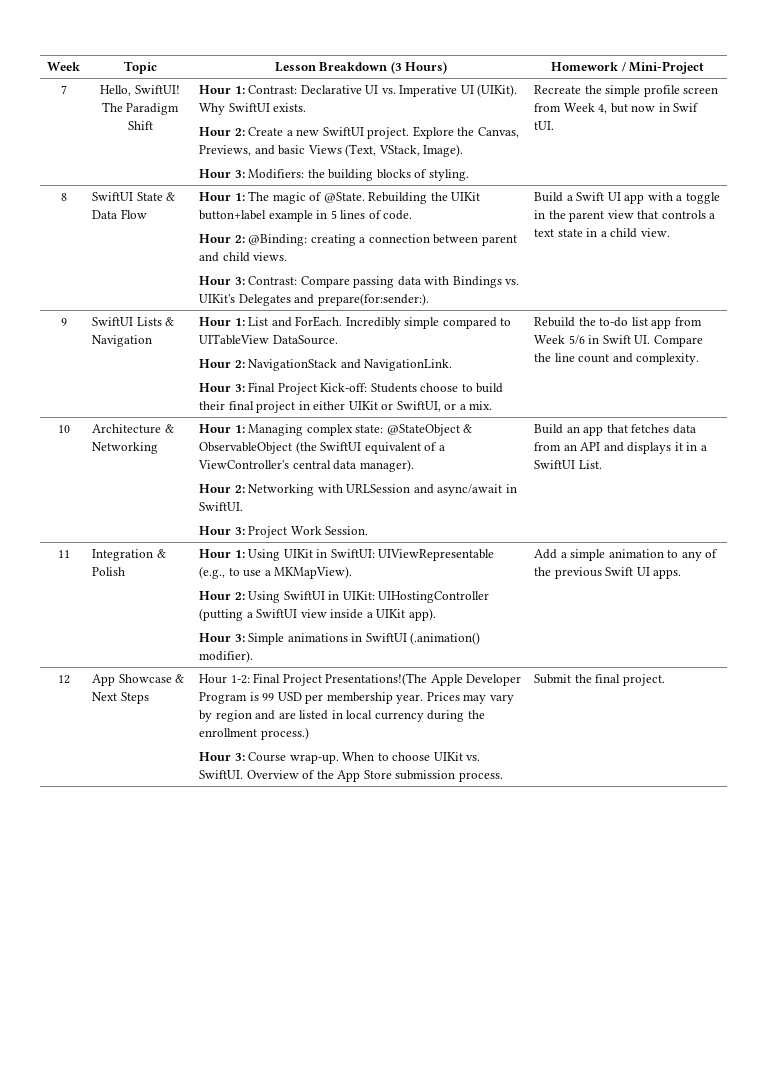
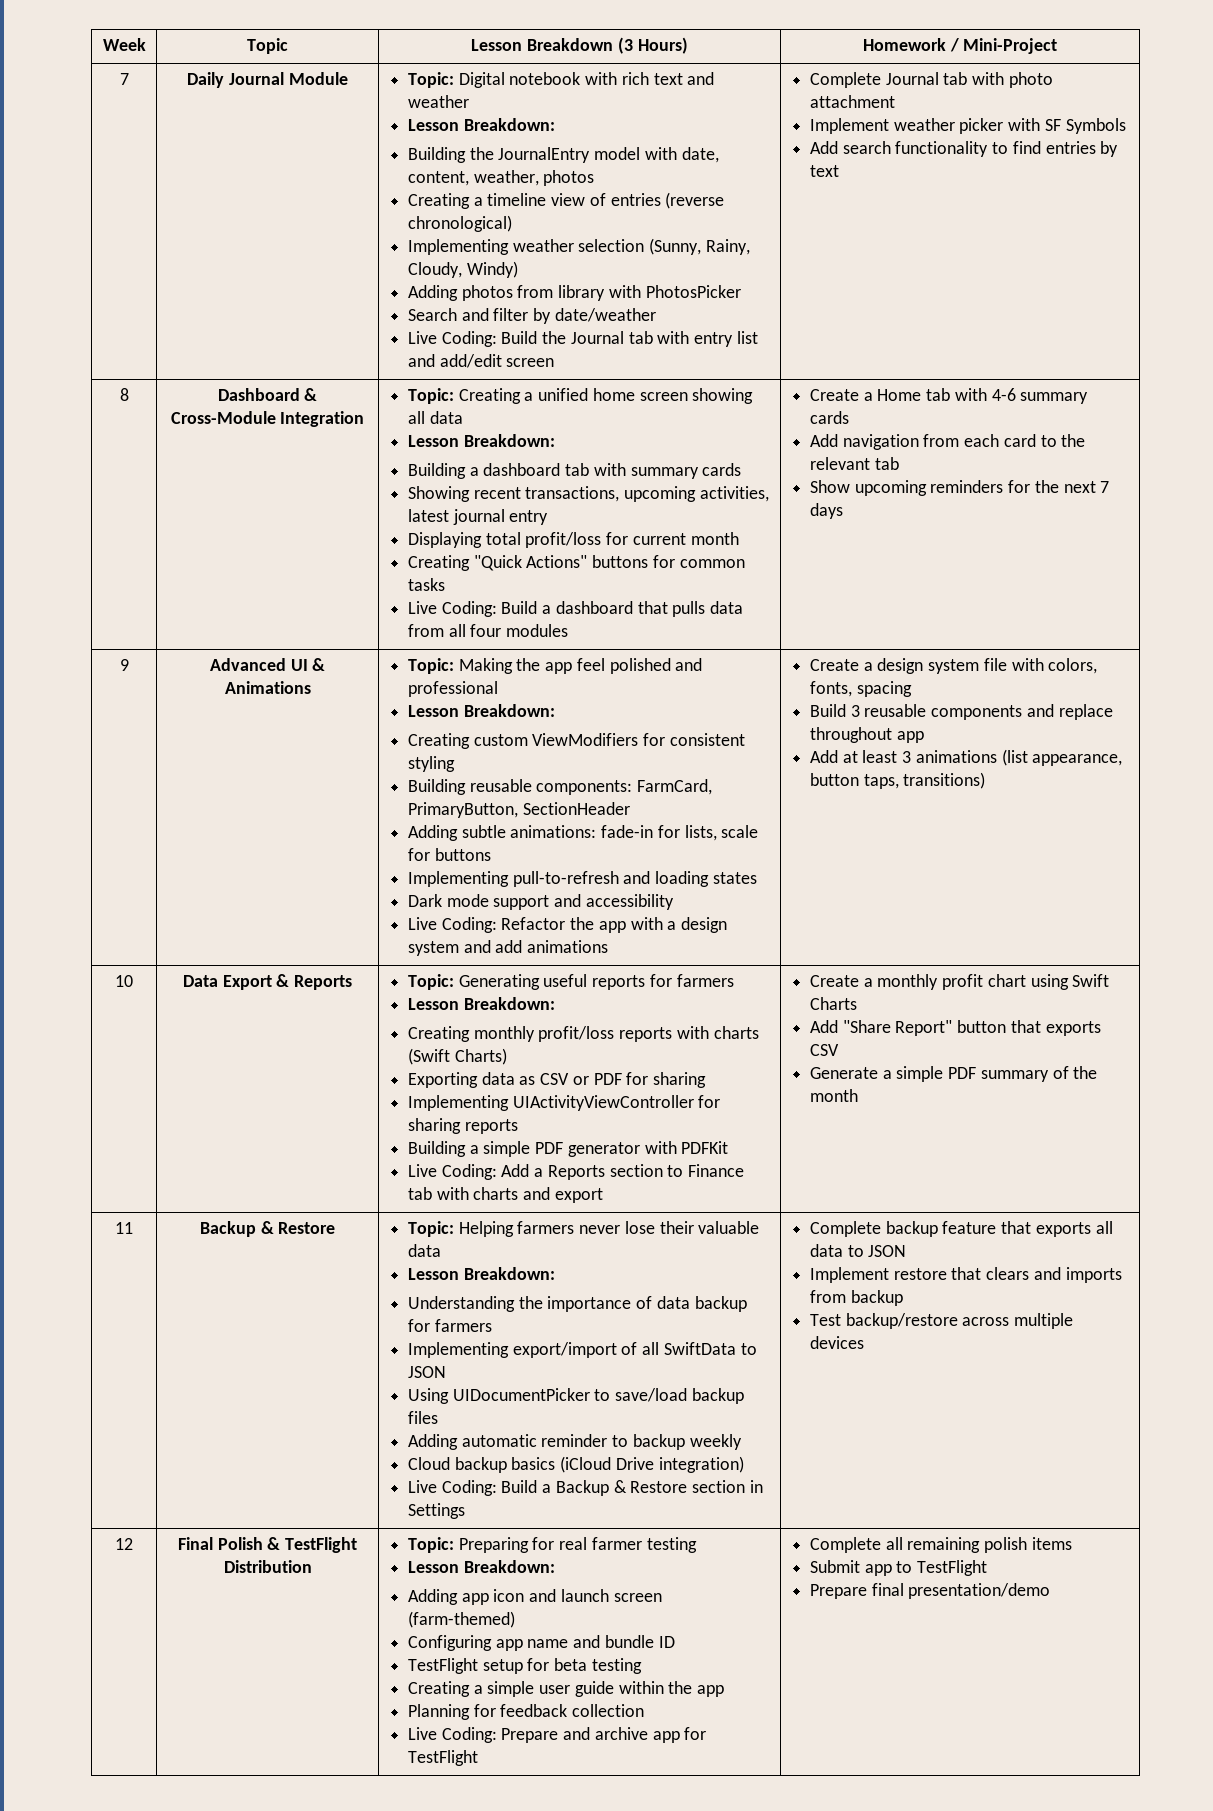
- Hello, SwiftUI! The Paradigm Shift | Hour 1: Contrast: Declarative UI vs. Imperative UI (UIKit). Why SwiftUI exists.
- Hour 2: Create a new SwiftUI project. Explore the Canvas, Previews, and basic Views (Text, VStack, Image).
- Hour 3: Modifiers: the building blocks of styling. | Recreate the simple profile screen from Week 4, but now in Swif tUI.
- 8 | SwiftUI State & Data Flow | Hour 1: The magic of @State. Rebuilding the UIKit button+label example in 5 lines of code.
- Hour 2: @Binding: creating a connection between parent and child views.
- Hour 3: Contrast: Compare passing data with Bindings vs. UIKit's Delegates and prepare(for:sender:). | Build a Swift UI app with a toggle in the parent view that controls a text state in a child view.
- 9 | SwiftUI Lists & Navigation | Hour 1: List and ForEach. Incredibly simple compared to UITableView DataSource.
- Hour 2: NavigationStack and NavigationLink.
- Hour 3: Final Project Kick-off: Students choose to build their final project in either UIKit or SwiftUI, or a mix. | Rebuild the to-do list app from Week 5/6 in Swift UI. Compare the line count and complexity.
- 10 | Architecture & Networking | Hour 1: Managing complex state: @StateObject & ObservableObject (the SwiftUI equivalent of a ViewController's central data manager).
- Hour 2: Networking with URLSession and async/await in SwiftUI.
- Hour 3: Project Work Session. | Build an app that fetches data from an API and displays it in a SwiftUI List.
- 11 | Integration & Polish | Hour 1: Using UIKit in SwiftUI: UIViewRepresentable (e.g., to use a MKMapView).
- Hour 2: Using SwiftUI in UIKit: UIHostingController (putting a SwiftUI view inside a UIKit app).
- Hour 3: Simple animations in SwiftUI (.animation() modifier). | Add a simple animation to any of the previous Swift UI apps.
- 12 | App Showcase & Next Steps | Hour 1-2: Final Project Presentations!(The Apple Developer Program is 99 USD per membership year. Prices may vary by region and are listed in local currency during the enrollment process.)
- Hour 3: Course wrap-up. When to choose UIKit vs. SwiftUI. Overview of the App Store submission process. | Submit the final project.
+ Daily Journal Module | Topic: Digital notebook with rich text and weather
+ Lesson Breakdown:
+ Building the JournalEntry model with date, content, weather, photos
+ Creating a timeline view of entries (reverse chronological)
+ Implementing weather selection (Sunny, Rainy, Cloudy, Windy)
+ Adding photos from library with PhotosPicker
+ Search and filter by date/weather
+ Live Coding: Build the Journal tab with entry list and add/edit screen | Complete Journal tab with photo attachment
+ Implement weather picker with SF Symbols
+ Add search functionality to find entries by text
+ 8 | Dashboard & Cross-Module Integration | Topic: Creating a unified home screen showing all data
+ Lesson Breakdown:
+ Building a dashboard tab with summary cards
+ Showing recent transactions, upcoming activities, latest journal entry
+ Displaying total profit/loss for current month
+ Creating "Quick Actions" buttons for common tasks
+ Live Coding: Build a dashboard that pulls data from all four modules | Create a Home tab with 4-6 summary cards
+ Add navigation from each card to the relevant tab
+ Show upcoming reminders for the next 7 days
+ 9 | Advanced UI & Animations | Topic: Making the app feel polished and professional
+ Lesson Breakdown:
+ Creating custom ViewModifiers for consistent styling
+ Building reusable components: FarmCard, PrimaryButton, SectionHeader
+ Adding subtle animations: fade-in for lists, scale for buttons
+ Implementing pull-to-refresh and loading states
+ Dark mode support and accessibility
+ Live Coding: Refactor the app with a design system and add animations | Create a design system file with colors, fonts, spacing
+ Build 3 reusable components and replace throughout app
+ Add at least 3 animations (list appearance, button taps, transitions)
+ 10 | Data Export & Reports | Topic: Generating useful reports for farmers
+ Lesson Breakdown:
+ Creating monthly profit/loss reports with charts (Swift Charts)
+ Exporting data as CSV or PDF for sharing
+ Implementing UIActivityViewController for sharing reports
+ Building a simple PDF generator with PDFKit
+ Live Coding: Add a Reports section to Finance tab with charts and export | Create a monthly profit chart using Swift Charts
+ Add "Share Report" button that exports CSV
+ Generate a simple PDF summary of the month
+ 11 | Backup & Restore | Topic: Helping farmers never lose their valuable data
+ Lesson Breakdown:
+ Understanding the importance of data backup for farmers
+ Implementing export/import of all SwiftData to JSON
+ Using UIDocumentPicker to save/load backup files
+ Adding automatic reminder to backup weekly
+ Cloud backup basics (iCloud Drive integration)
+ Live Coding: Build a Backup & Restore section in Settings | Complete backup feature that exports all data to JSON
+ Implement restore that clears and imports from backup
+ Test backup/restore across multiple devices
+ 12 | Final Polish & TestFlight Distribution | Topic: Preparing for real farmer testing
+ Lesson Breakdown:
+ Adding app icon and launch screen (farm-themed)
+ Configuring app name and bundle ID
+ TestFlight setup for beta testing
+ Creating a simple user guide within the app
+ Planning for feedback collection
+ Live Coding: Prepare and archive app for TestFlight | Complete all remaining polish items
+ Submit app to TestFlight
+ Prepare final presentation/demo

